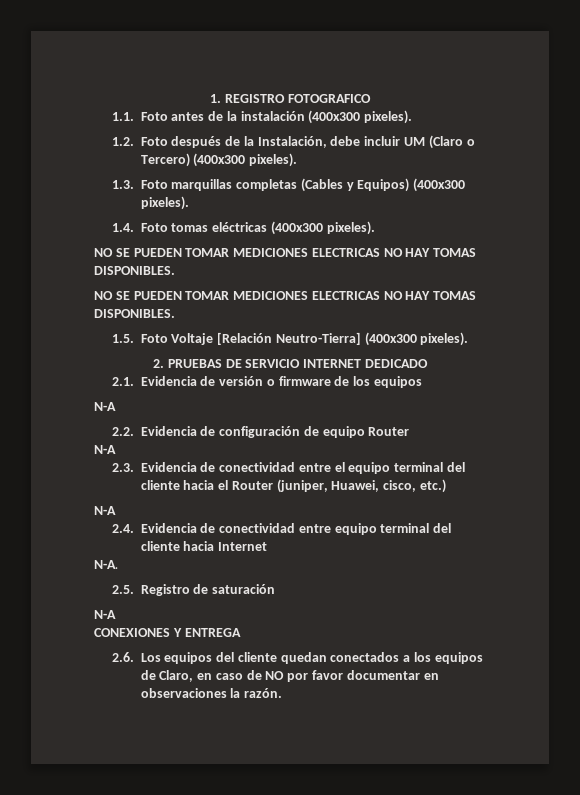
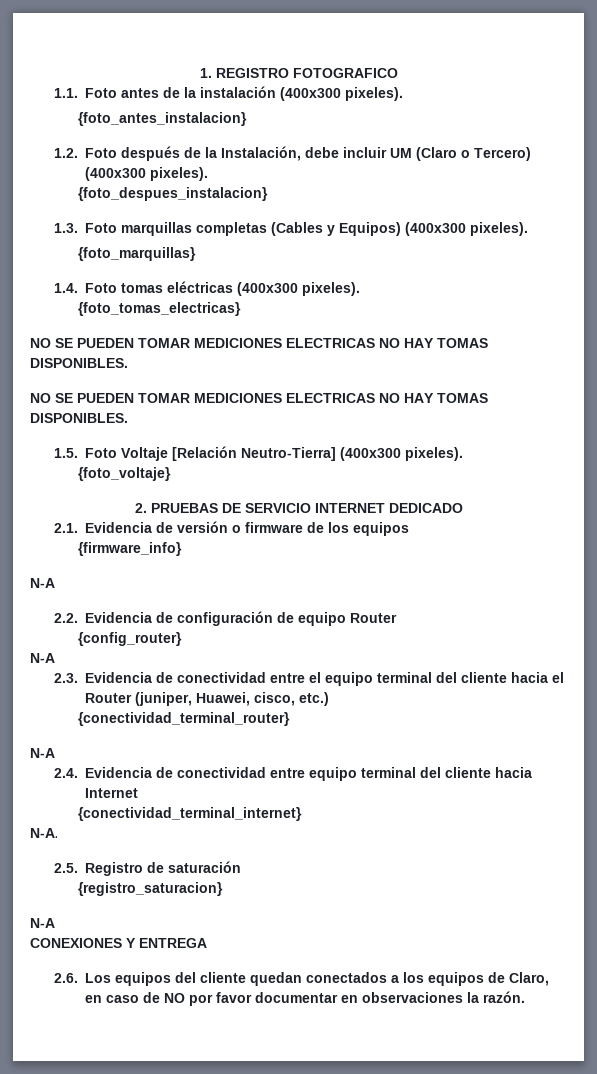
+ {foto_antes_instalacion}
+ {foto_despues_instalacion}
+ {foto_marquillas}
+ {foto_tomas_electricas}
+ {foto_voltaje}
+ {firmware_info}
+ {config_router}
+ {conectividad_terminal_router}
+ {conectividad_terminal_internet}
+ {registro_saturacion}

